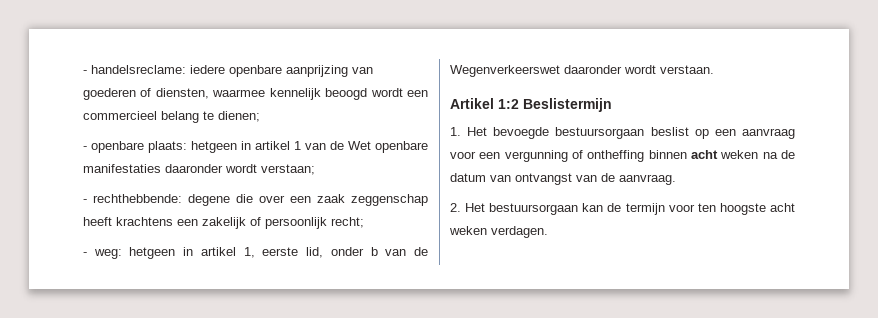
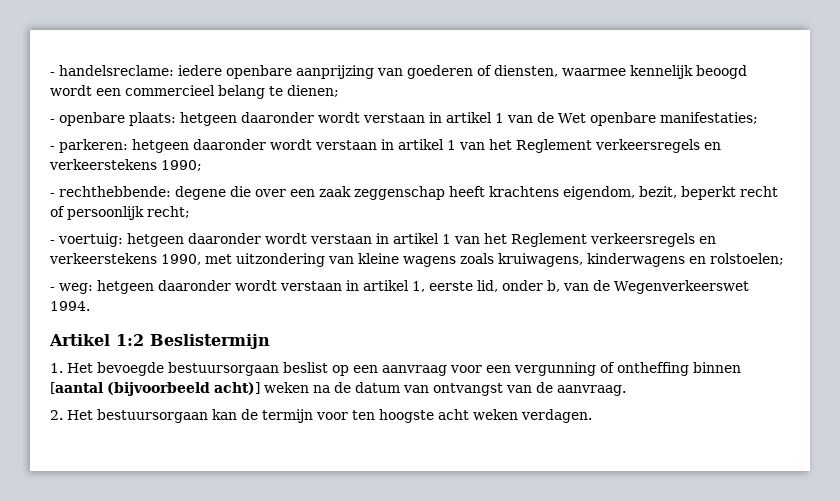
- - openbare plaats: hetgeen in artikel 1 van de Wet openbare manifestaties daaronder wordt verstaan;
+ - openbare plaats: hetgeen daaronder wordt verstaan in artikel 1 van de Wet openbare manifestaties;
+ - parkeren: hetgeen daaronder wordt verstaan in artikel 1 van het Reglement verkeersregels en verkeerstekens 1990;
- - rechthebbende: degene die over een zaak zeggenschap heeft krachtens een zakelijk of persoonlijk recht;
+ - rechthebbende: degene die over een zaak zeggenschap heeft krachtens eigendom, bezit, beperkt recht of persoonlijk recht;
+ - voertuig: hetgeen daaronder wordt verstaan in artikel 1 van het Reglement verkeersregels en verkeerstekens 1990, met uitzondering van kleine wagens zoals kruiwagens, kinderwagens en rolstoelen;
- - weg: hetgeen in artikel 1, eerste lid, onder b van de Wegenverkeerswet daaronder wordt verstaan.
+ - weg: hetgeen daaronder wordt verstaan in artikel 1, eerste lid, onder b, van de Wegenverkeerswet 1994.
- 1. Het bevoegde bestuursorgaan beslist op een aanvraag voor een vergunning of ontheffing binnen acht weken na de datum van ontvangst van de aanvraag.
+ 1. Het bevoegde bestuursorgaan beslist op een aanvraag voor een vergunning of ontheffing binnen [aantal (bijvoorbeeld acht)] weken na de datum van ontvangst van de aanvraag.

